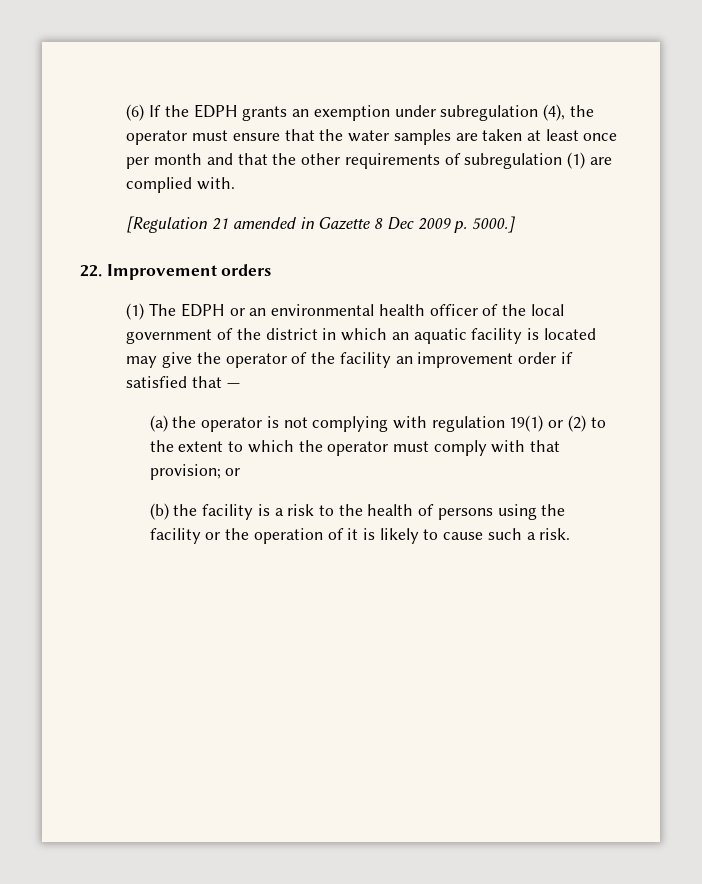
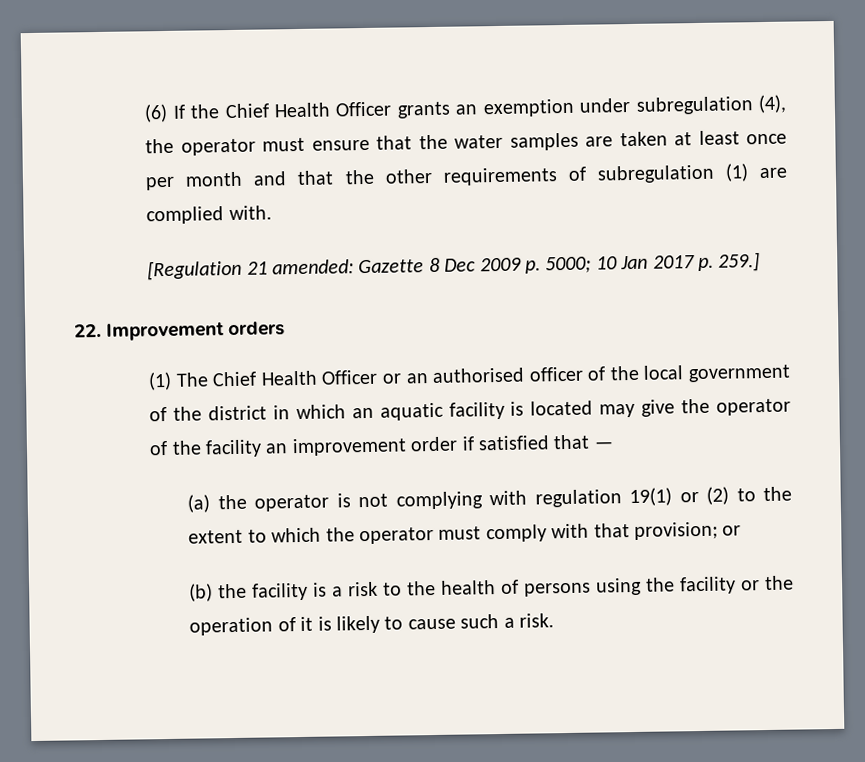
- (6) If the EDPH grants an exemption under subregulation (4), the operator must ensure that the water samples are taken at least once per month and that the other requirements of subregulation (1) are complied with.
+ (6) If the Chief Health Officer grants an exemption under subregulation (4), the operator must ensure that the water samples are taken at least once per month and that the other requirements of subregulation (1) are complied with.
- [Regulation 21 amended in Gazette 8 Dec 2009 p. 5000.]
+ [Regulation 21 amended: Gazette 8 Dec 2009 p. 5000; 10 Jan 2017 p. 259.]
- (1) The EDPH or an environmental health officer of the local government of the district in which an aquatic facility is located may give the operator of the facility an improvement order if satisfied that —
+ (1) The Chief Health Officer or an authorised officer of the local government of the district in which an aquatic facility is located may give the operator of the facility an improvement order if satisfied that —

